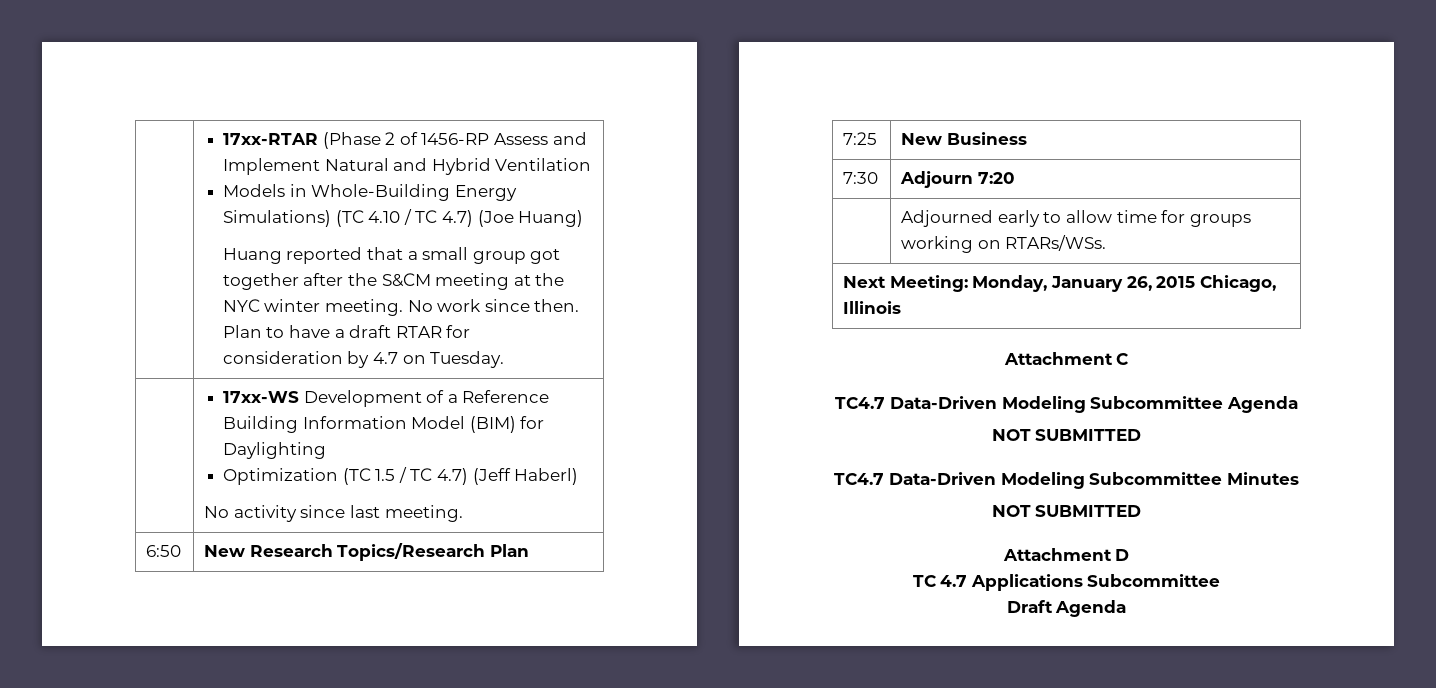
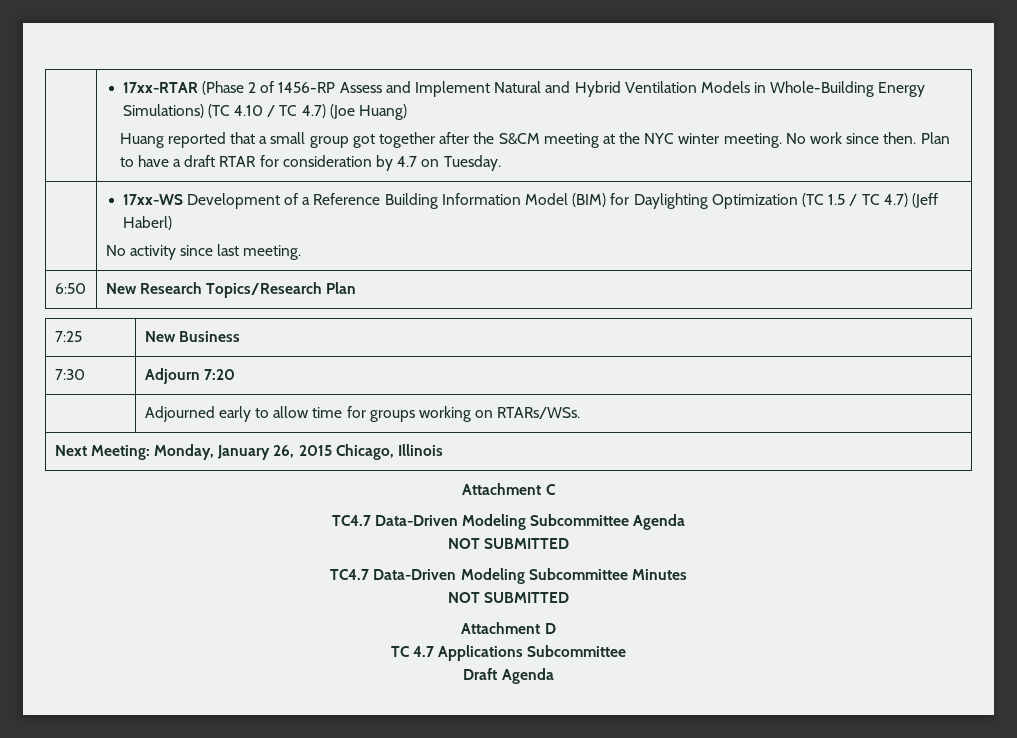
- 17xx-RTAR (Phase 2 of 1456-RP Assess and Implement Natural and Hybrid Ventilation
- Models in Whole-Building Energy Simulations) (TC 4.10 / TC 4.7) (Joe Huang)
+ 17xx-RTAR (Phase 2 of 1456-RP Assess and Implement Natural and Hybrid Ventilation Models in Whole-Building Energy Simulations) (TC 4.10 / TC 4.7) (Joe Huang)
- | 17xx-WS Development of a Reference Building Information Model (BIM) for Daylighting
- Optimization (TC 1.5 / TC 4.7) (Jeff Haberl)
+ | 17xx-WS Development of a Reference Building Information Model (BIM) for Daylighting Optimization (TC 1.5 / TC 4.7) (Jeff Haberl)

